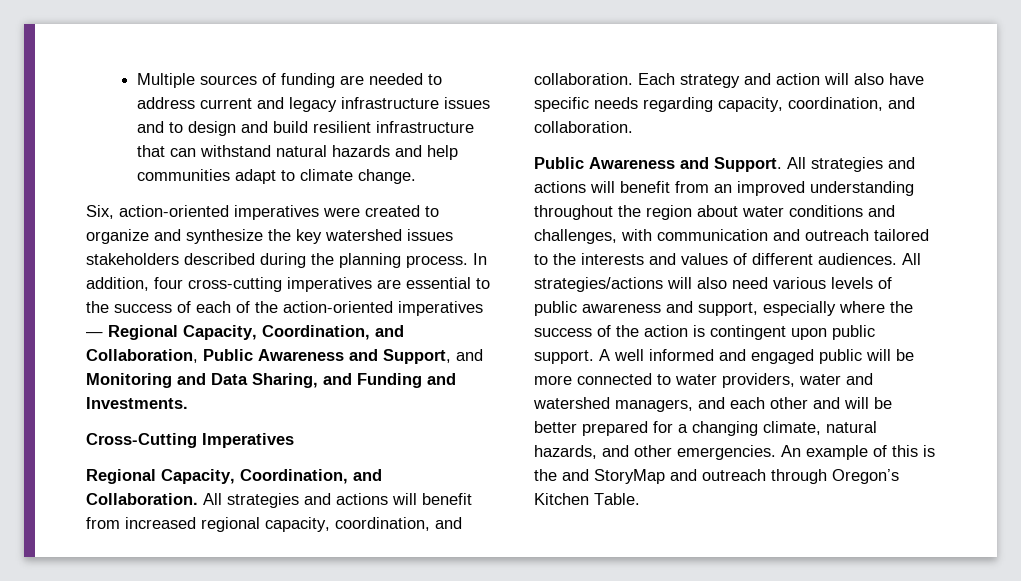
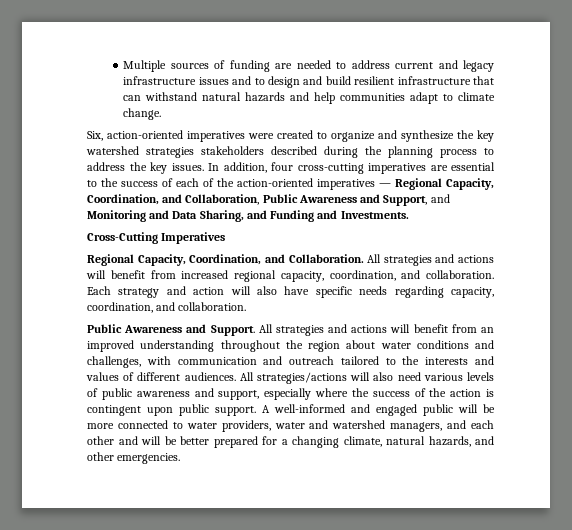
- Six, action-oriented imperatives were created to organize and synthesize the key watershed issues stakeholders described during the planning process.
+ Six, action-oriented imperatives were created to organize and synthesize the key watershed strategies stakeholders described during the planning process to address the key issues.
- A well informed and engaged public will be more connected to water providers, water and watershed managers, and each other and will be better prepared for a changing climate, natural hazards, and other emergencies. An example of this is the and StoryMap and outreach through Oregon’s Kitchen Table.
+ A well-informed and engaged public will be more connected to water providers, water and watershed managers, and each other and will be better prepared for a changing climate, natural hazards, and other emergencies.

